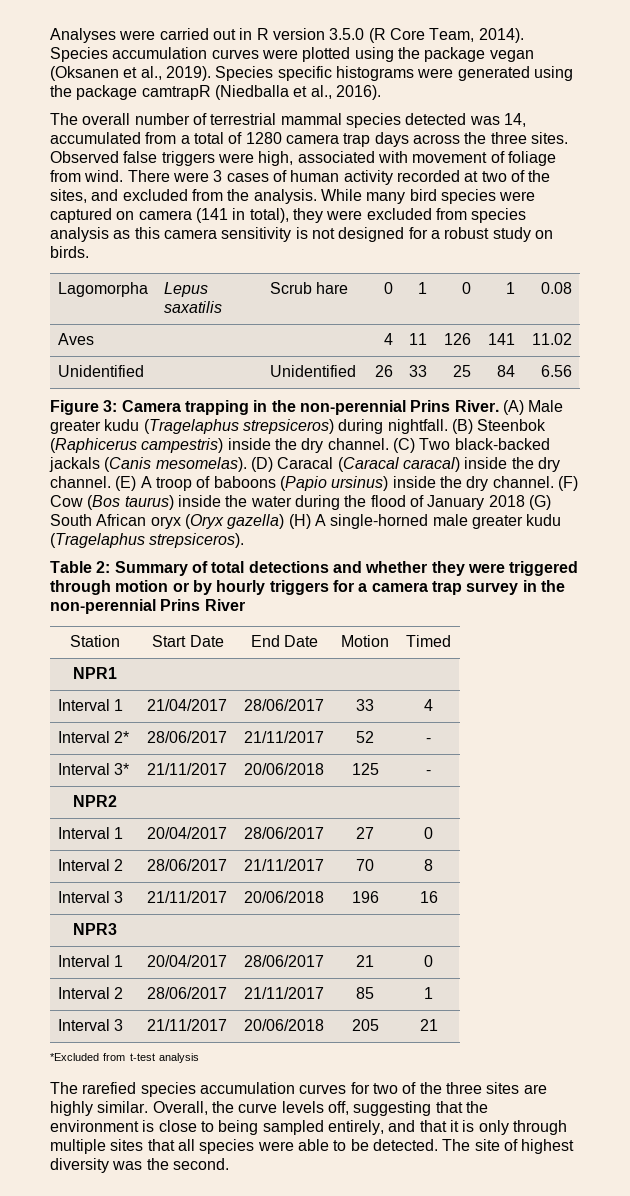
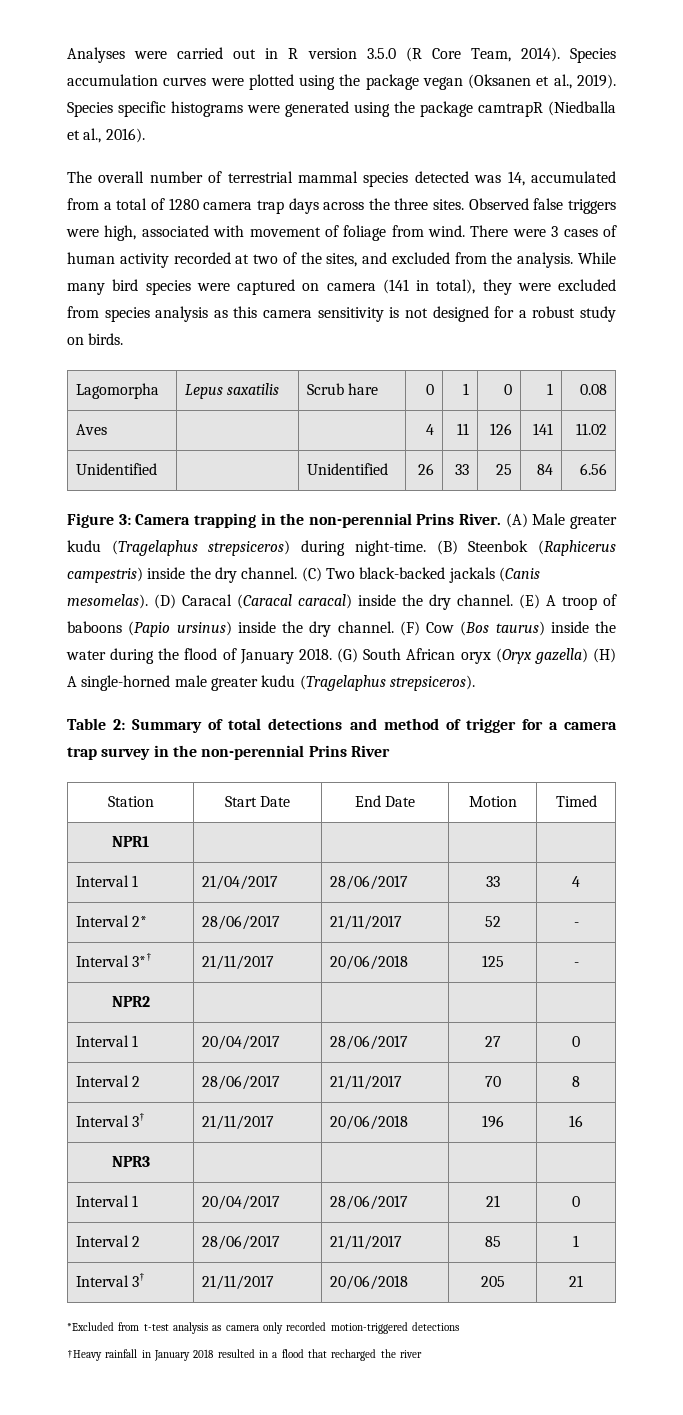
- (A) Male greater kudu (Tragelaphus strepsiceros) during nightfall.
+ (A) Male greater kudu (Tragelaphus strepsiceros) during night-time.
- (F) Cow (Bos taurus) inside the water during the flood of January 2018 (G) South African oryx (Oryx gazella) (H) A single-horned male greater kudu (Tragelaphus strepsiceros).
+ (F) Cow (Bos taurus) inside the water during the flood of January 2018. (G) South African oryx (Oryx gazella) (H) A single-horned male greater kudu (Tragelaphus strepsiceros).
- Table 2: Summary of total detections and whether they were triggered through motion or by hourly triggers for a camera trap survey in the non-perennial Prins River
+ Table 2: Summary of total detections and method of trigger for a camera trap survey in the non-perennial Prins River
- Interval 3* | 21/11/2017 | 20/06/2018 | 125 | -
+ Interval 3*† | 21/11/2017 | 20/06/2018 | 125 | -
- Interval 3 | 21/11/2017 | 20/06/2018 | 196 | 16
+ Interval 3† | 21/11/2017 | 20/06/2018 | 196 | 16
- Interval 3 | 21/11/2017 | 20/06/2018 | 205 | 21
+ Interval 3† | 21/11/2017 | 20/06/2018 | 205 | 21
- *Excluded from t-test analysis
- The rarefied species accumulation curves for two of the three sites are highly similar. Overall, the curve levels off, suggesting that the environment is close to being sampled entirely, and that it is only through multiple sites that all species were able to be detected. The site of highest diversity was the second.
+ *Excluded from t-test analysis as camera only recorded motion-triggered detections
+ †Heavy rainfall in January 2018 resulted in a flood that recharged the river

